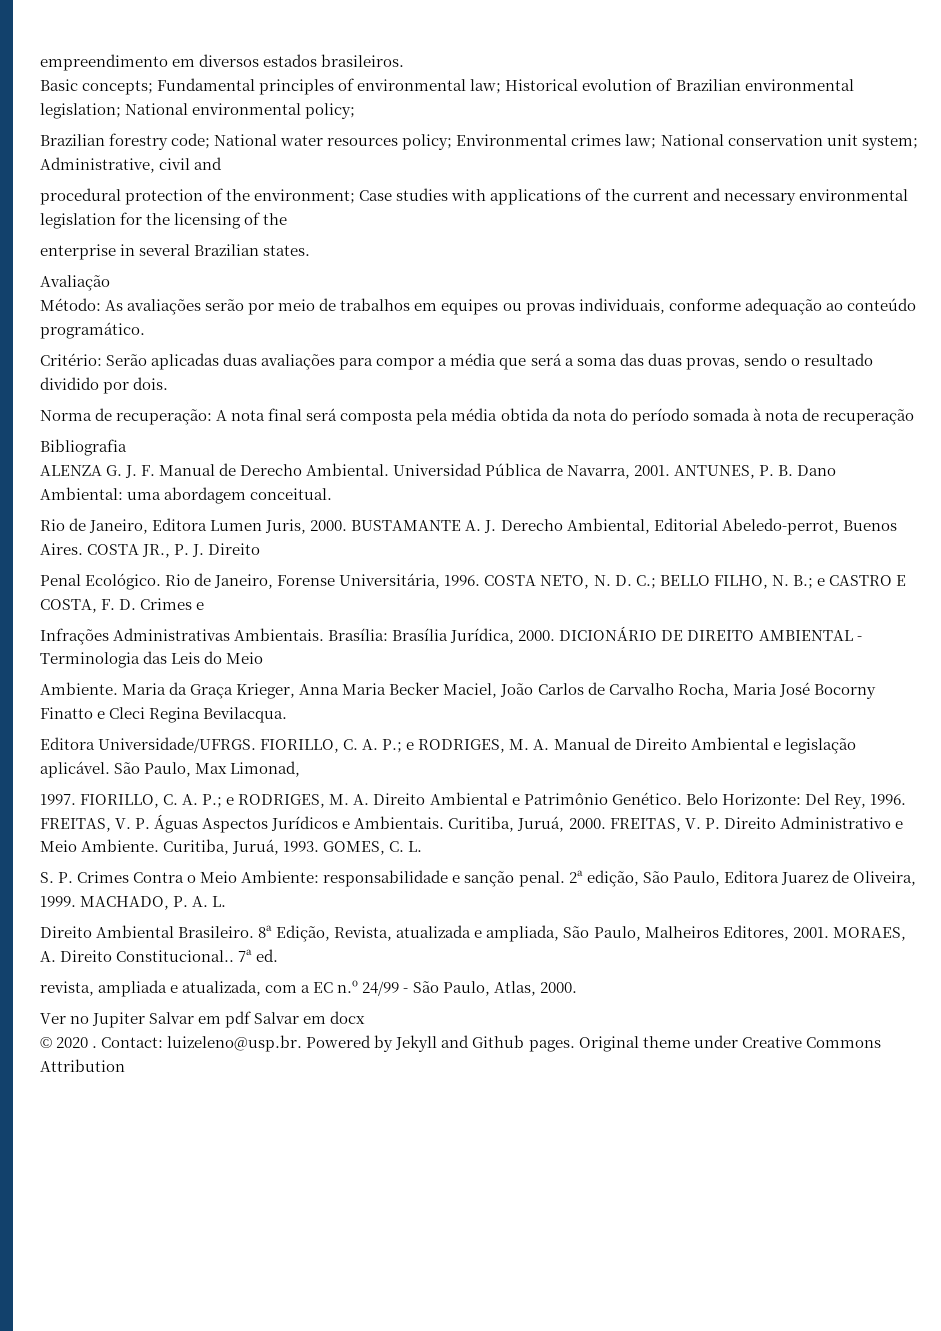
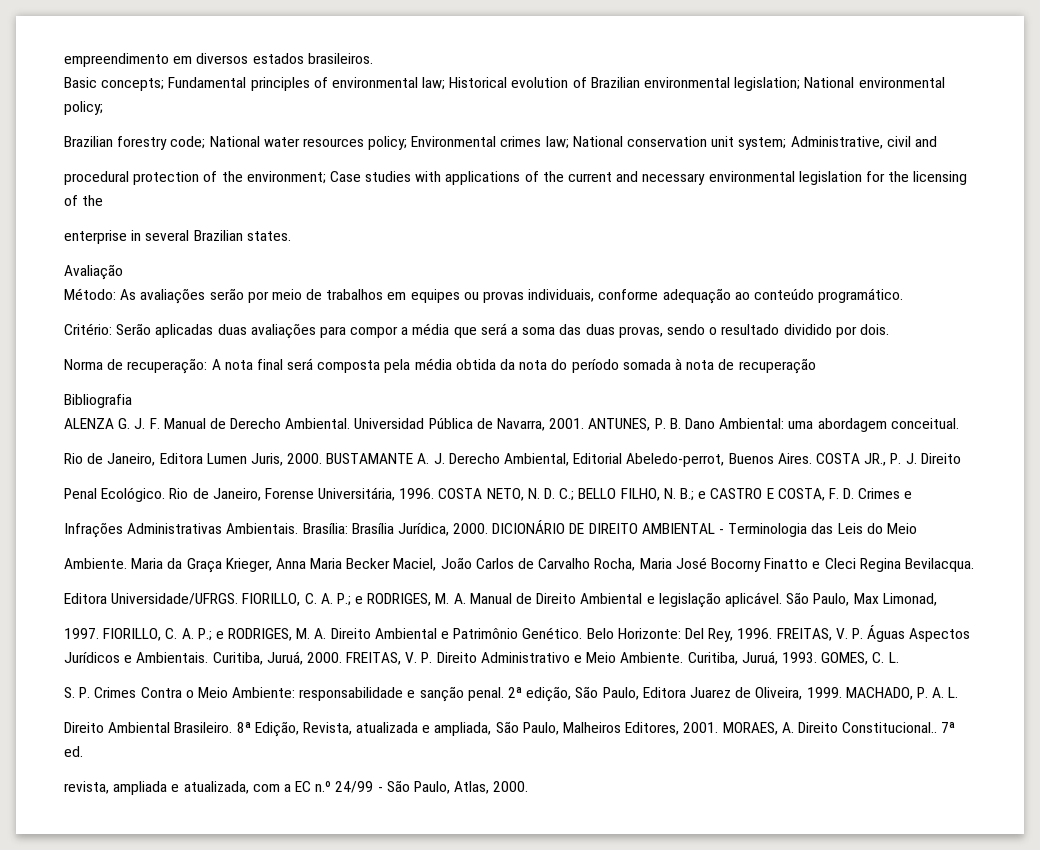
- Ver no Jupiter Salvar em pdf Salvar em docx
- © 2020 . Contact: luizeleno@usp.br. Powered by Jekyll and Github pages. Original theme under Creative Commons Attribution

